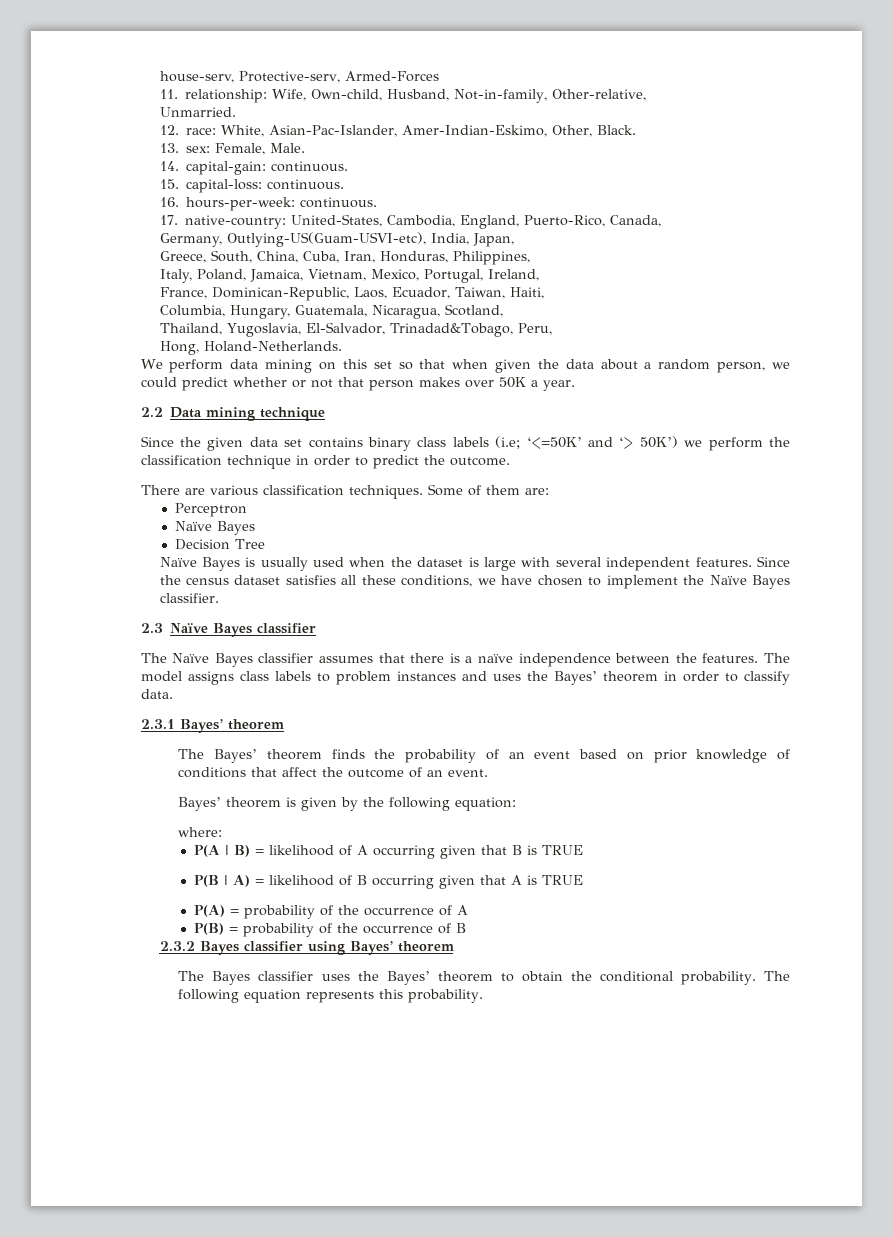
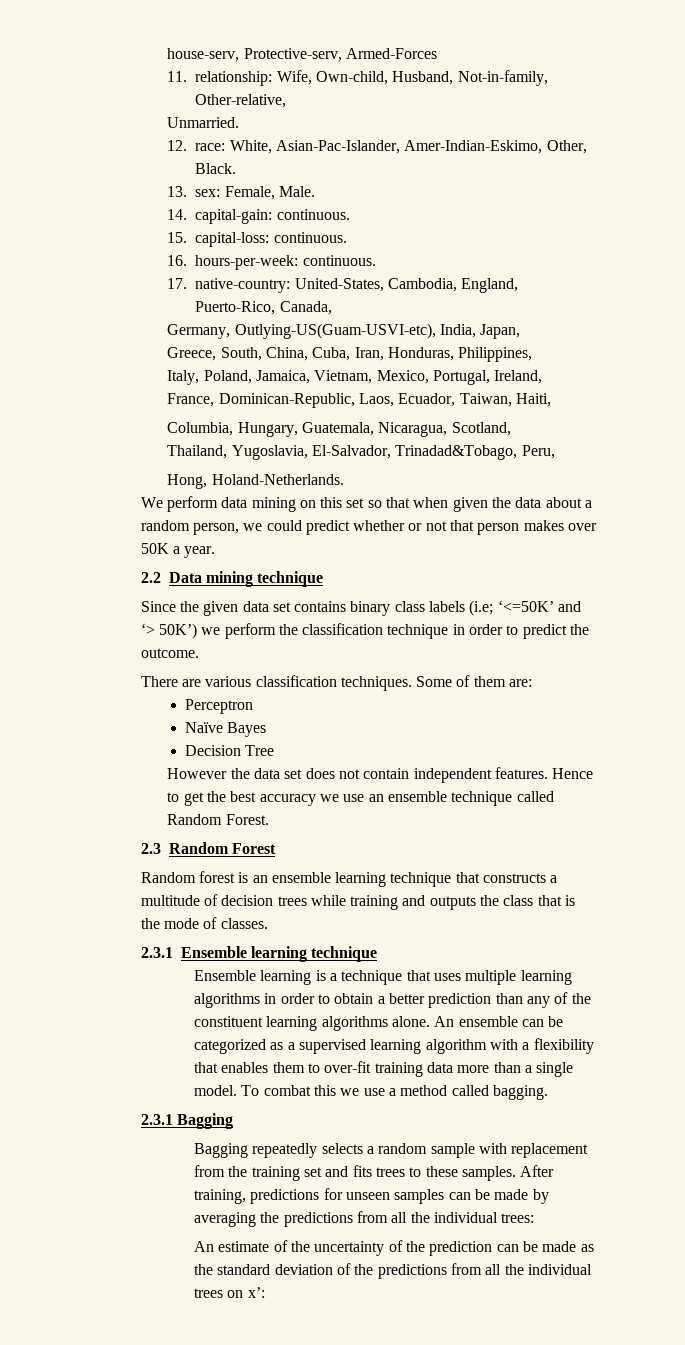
- Naïve Bayes is usually used when the dataset is large with several independent features. Since the census dataset satisfies all these conditions, we have chosen to implement the Naïve Bayes classifier.
- 2.3 Naïve Bayes classifier
- The Naïve Bayes classifier assumes that there is a naïve independence between the features. The model assigns class labels to problem instances and uses the Bayes’ theorem in order to classify data.
- 2.3.1 Bayes’ theorem
- The Bayes’ theorem finds the probability of an event based on prior knowledge of conditions that affect the outcome of an event.
- Bayes’ theorem is given by the following equation:
- where:
- P(A | B) = likelihood of A occurring given that B is TRUE
- P(B | A) = likelihood of B occurring given that A is TRUE
- P(A) = probability of the occurrence of A
- P(B) = probability of the occurrence of B
- 2.3.2 Bayes classifier using Bayes’ theorem
- The Bayes classifier uses the Bayes’ theorem to obtain the conditional probability. The following equation represents this probability.
+ However the data set does not contain independent features. Hence to get the best accuracy we use an ensemble technique called Random Forest.
+ 2.3 Random Forest
+ Random forest is an ensemble learning technique that constructs a multitude of decision trees while training and outputs the class that is the mode of classes.
+ 2.3.1 Ensemble learning technique
+ Ensemble learning is a technique that uses multiple learning algorithms in order to obtain a better prediction than any of the constituent learning algorithms alone. An ensemble can be categorized as a supervised learning algorithm with a flexibility that enables them to over-fit training data more than a single model. To combat this we use a method called bagging.
+ 2.3.1 Bagging
+ Bagging repeatedly selects a random sample with replacement from the training set and fits trees to these samples. After training, predictions for unseen samples can be made by averaging the predictions from all the individual trees:
+ An estimate of the uncertainty of the prediction can be made as the standard deviation of the predictions from all the individual trees on x’:

